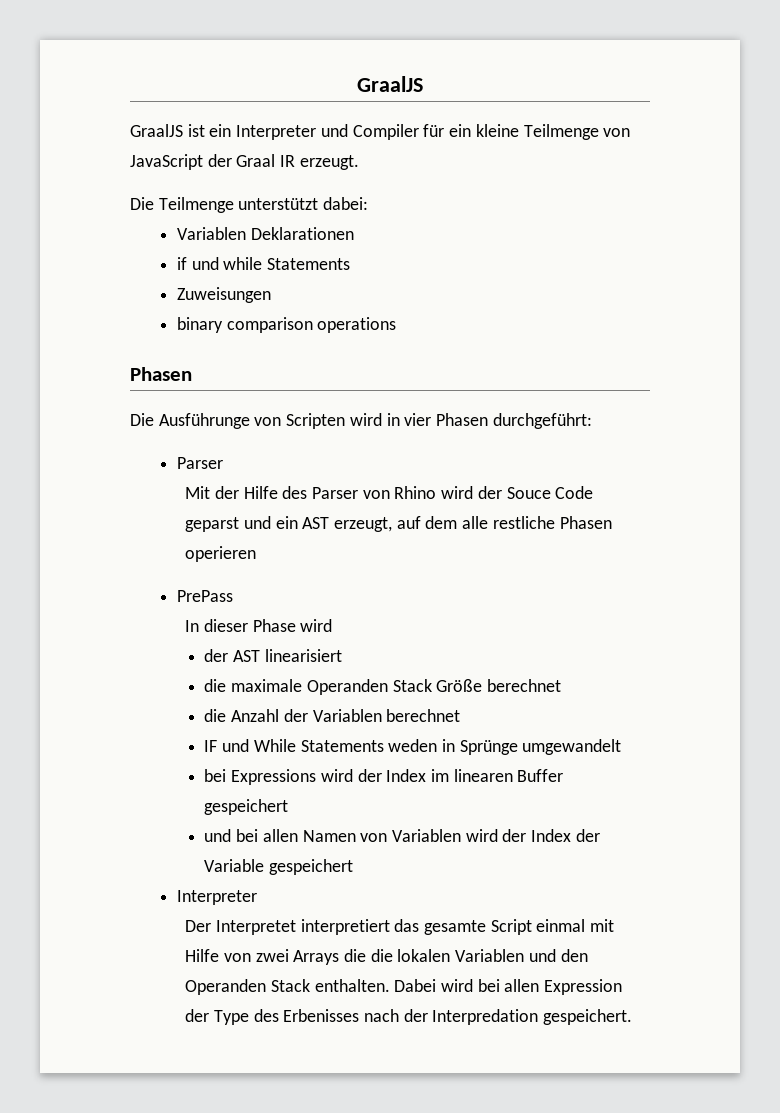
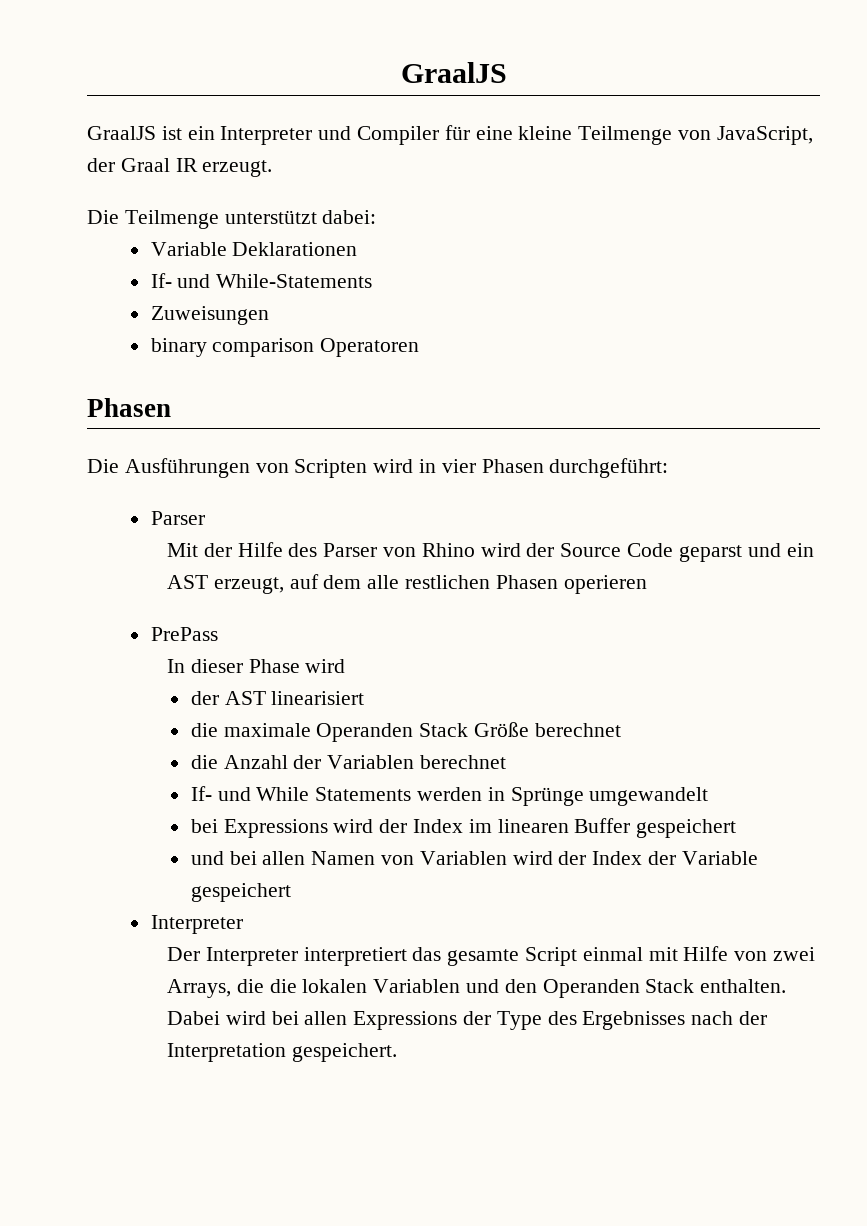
- GraalJS ist ein Interpreter und Compiler für ein kleine Teilmenge von JavaScript der Graal IR erzeugt.
+ GraalJS ist ein Interpreter und Compiler für eine kleine Teilmenge von JavaScript, der Graal IR erzeugt.
- Variablen Deklarationen
+ Variable Deklarationen
- if und while Statements
+ If- und While-Statements
- binary comparison operations
+ binary comparison Operatoren
- Die Ausführunge von Scripten wird in vier Phasen durchgeführt:
+ Die Ausführungen von Scripten wird in vier Phasen durchgeführt:
- Mit der Hilfe des Parser von Rhino wird der Souce Code geparst und ein AST erzeugt, auf dem alle restliche Phasen operieren
+ Mit der Hilfe des Parser von Rhino wird der Source Code geparst und ein AST erzeugt, auf dem alle restlichen Phasen operieren
- IF und While Statements weden in Sprünge umgewandelt
+ If- und While Statements werden in Sprünge umgewandelt
- Der Interpretet interpretiert das gesamte Script einmal mit Hilfe von zwei Arrays die die lokalen Variablen und den Operanden Stack enthalten.
+ Der Interpreter interpretiert das gesamte Script einmal mit Hilfe von zwei Arrays, die die lokalen Variablen und den Operanden Stack enthalten.
- Dabei wird bei allen Expression der Type des Erbenisses nach der Interpredation gespeichert.
+ Dabei wird bei allen Expressions der Type des Ergebnisses nach der Interpretation gespeichert.

